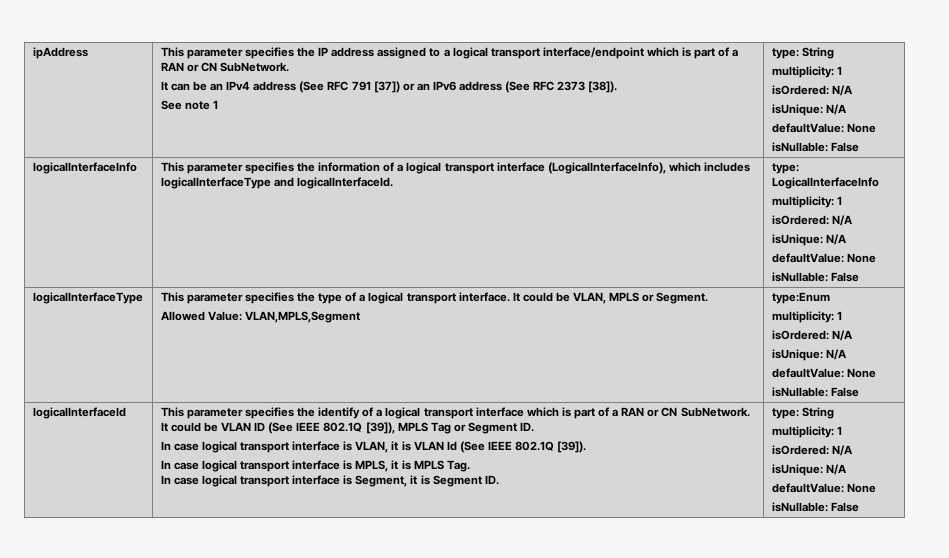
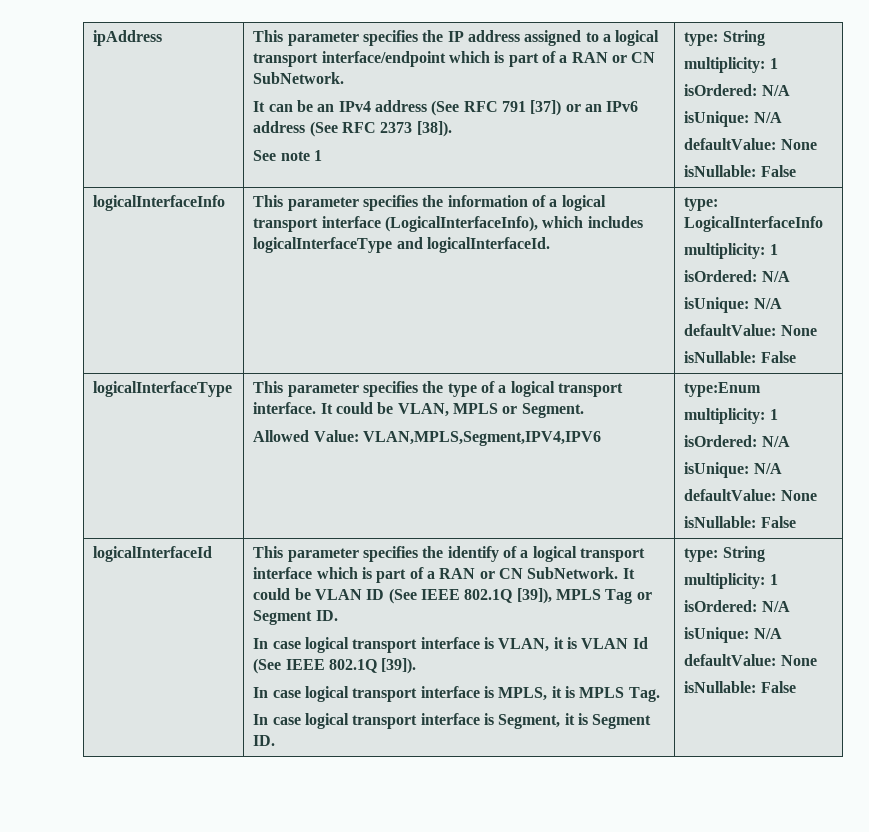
  logicalInterfaceType | This parameter specifies the type of a logical transport interface. It could be VLAN, MPLS or Segment.
- Allowed Value: VLAN,MPLS,Segment | type:Enum
+ Allowed Value: VLAN,MPLS,Segment,IPV4,IPV6 | type:Enum

